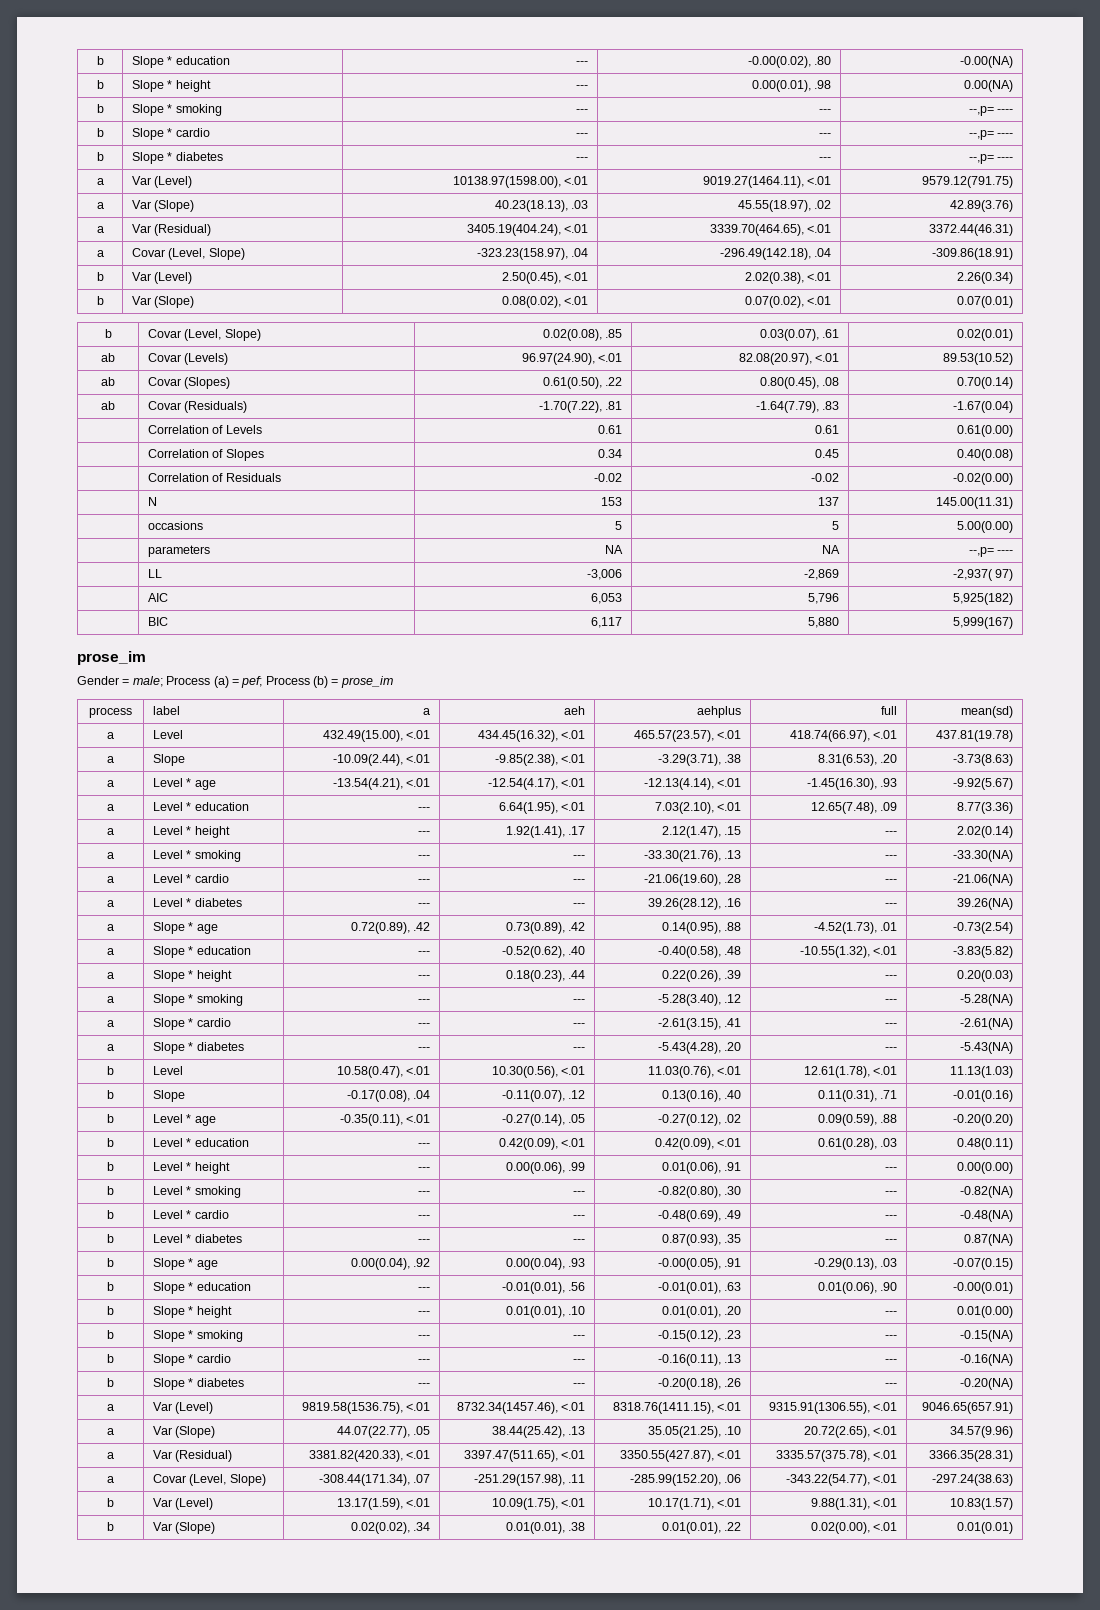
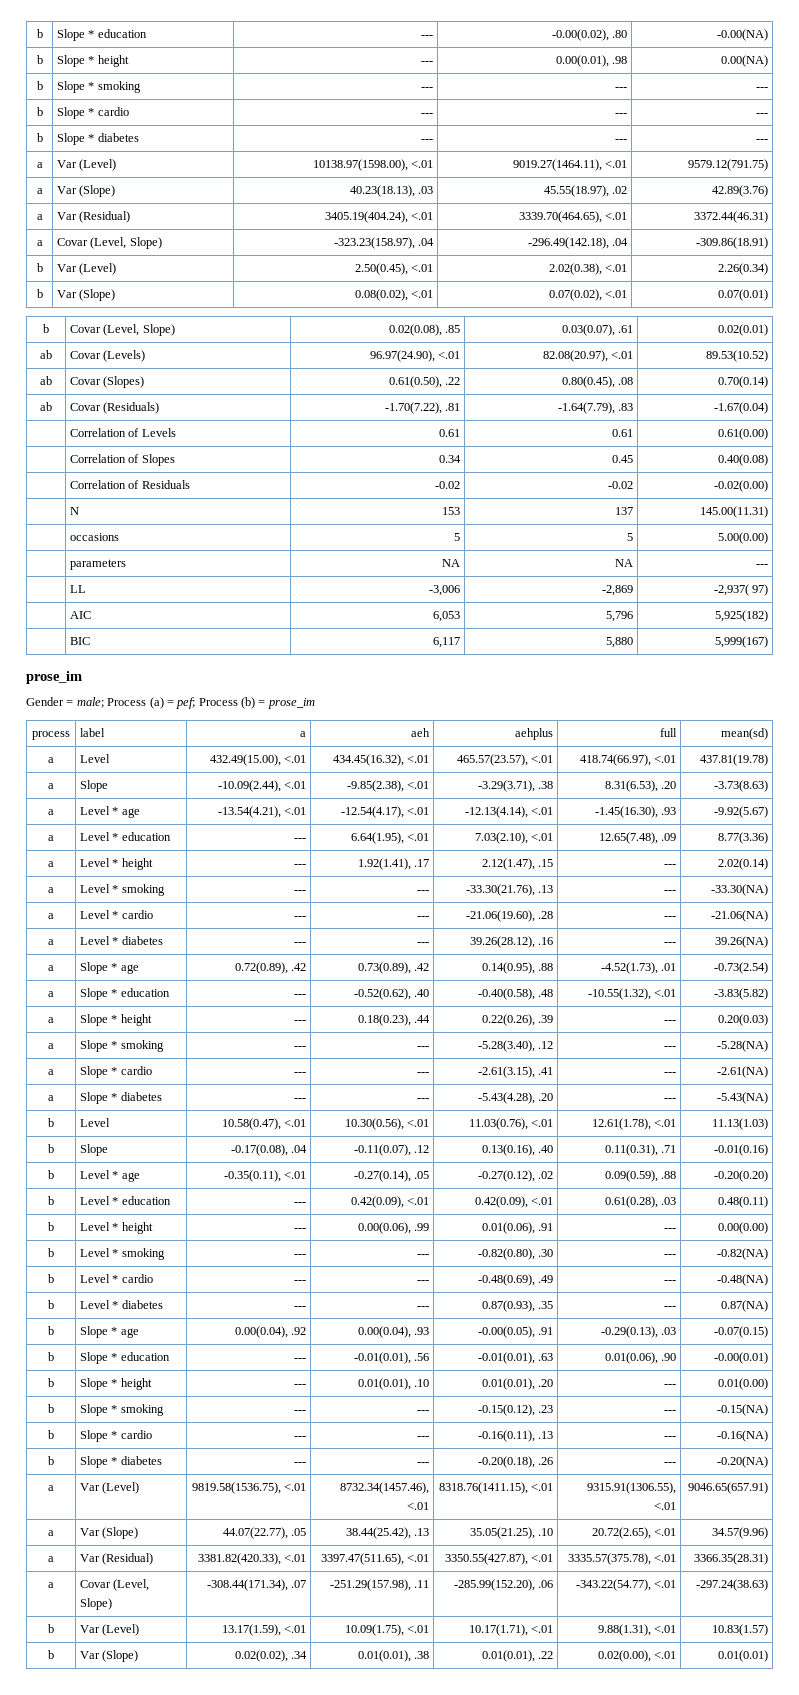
- b | Slope * smoking | --- | --- | --,p= ----
- b | Slope * cardio | --- | --- | --,p= ----
- b | Slope * diabetes | --- | --- | --,p= ----
+ b | Slope * smoking | --- | --- | ---
+ b | Slope * cardio | --- | --- | ---
+ b | Slope * diabetes | --- | --- | ---
- | parameters | NA | NA | --,p= ----
+ | parameters | NA | NA | ---

